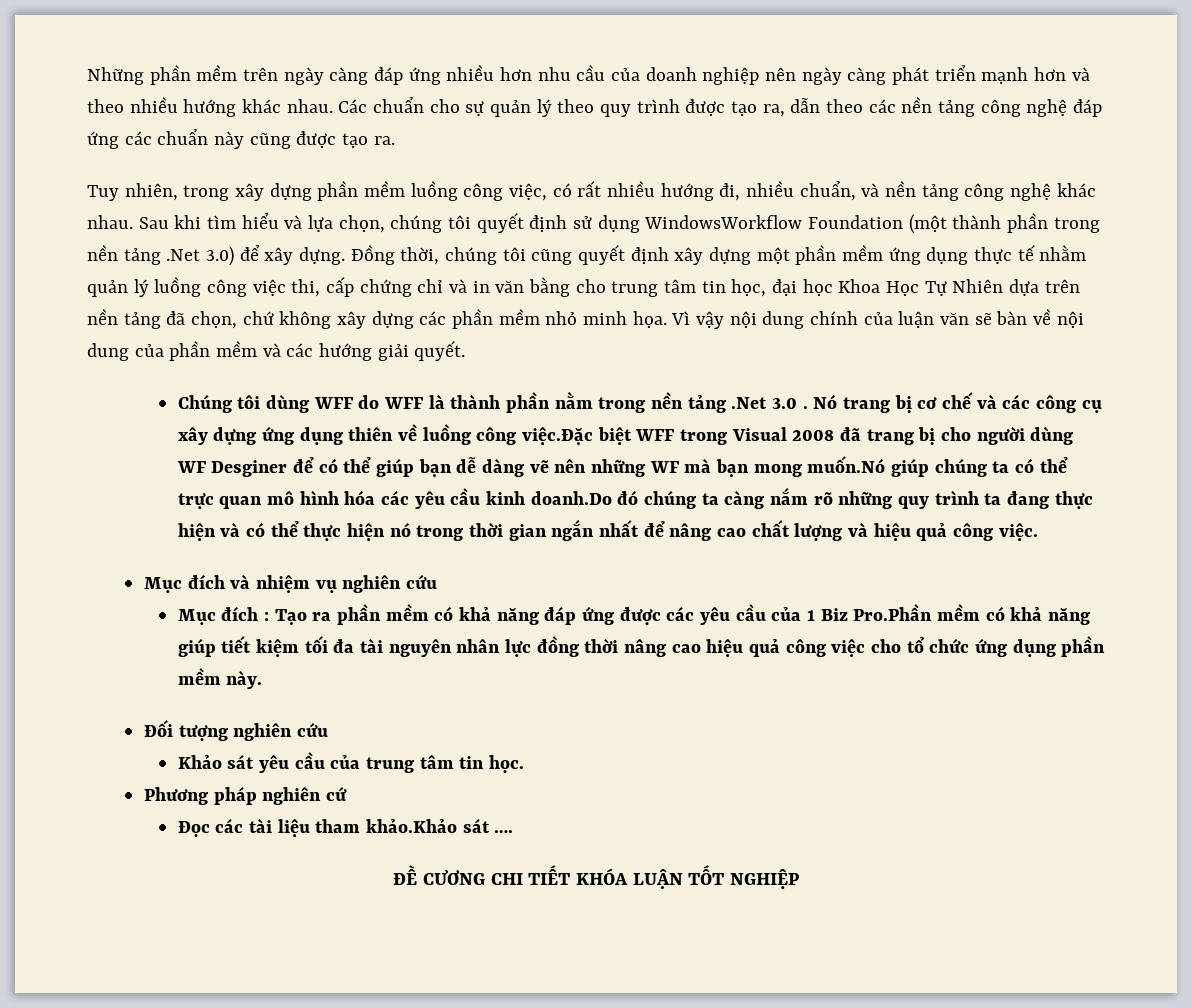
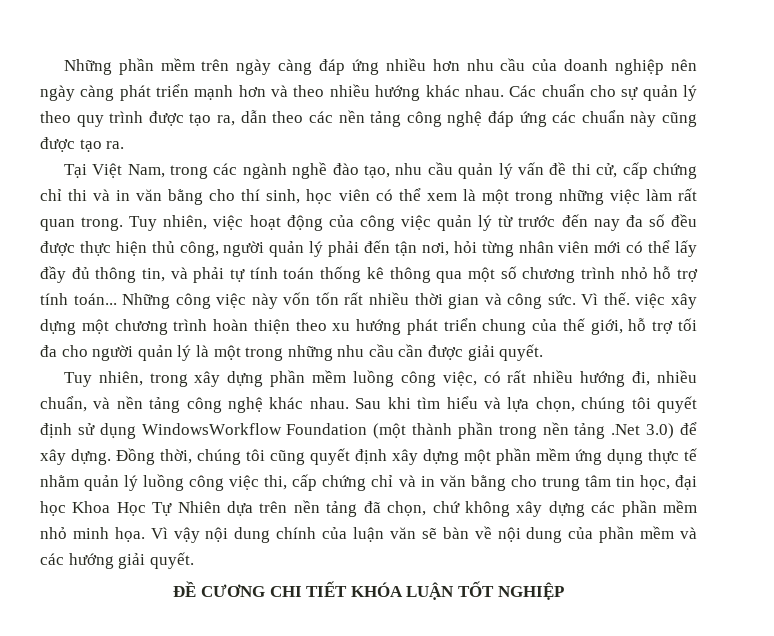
+ Tại Việt Nam, trong các ngành nghề đào tạo, nhu cầu quản lý vấn đề thi cử, cấp chứng chỉ thi và in văn bằng cho thí sinh, học viên có thể xem là một trong những việc làm rất quan trong. Tuy nhiên, việc hoạt động của công việc quản lý từ trước đến nay đa số đều được thực hiện thủ công, người quản lý phải đến tận nơi, hỏi từng nhân viên mới có thể lấy đầy đủ thông tin, và phải tự tính toán thống kê thông qua một số chương trình nhỏ hỗ trợ tính toán... Những công việc này vốn tốn rất nhiều thời gian và công sức. Vì thế. việc xây dựng một chương trình hoàn thiện theo xu hướng phát triển chung của thế giới, hỗ trợ tối đa cho người quản lý là một trong những nhu cầu cần được giải quyết.
- Chúng tôi dùng WFF do WFF là thành phần nằm trong nền tảng .Net 3.0 . Nó trang bị cơ chế và các công cụ xây dựng ứng dụng thiên về luồng công việc.Đặc biệt WFF trong Visual 2008 đã trang bị cho người dùng WF Desginer để có thể giúp bạn dễ dàng vẽ nên những WF mà bạn mong muốn.Nó giúp chúng ta có thể trực quan mô hình hóa các yêu cầu kinh doanh.Do đó chúng ta càng nắm rõ những quy trình ta đang thực hiện và có thể thực hiện nó trong thời gian ngắn nhất để nâng cao chất lượng và hiệu quả công việc.
- Mục đích và nhiệm vụ nghiên cứu
- Mục đích : Tạo ra phần mềm có khả năng đáp ứng được các yêu cầu của 1 Biz Pro.Phần mềm có khả năng giúp tiết kiệm tối đa tài nguyên nhân lực đồng thời nâng cao hiệu quả công việc cho tổ chức ứng dụng phần mềm này.
- Đối tượng nghiên cứu
- Khảo sát yêu cầu của trung tâm tin học.
- Phương pháp nghiên cứ
- Đọc các tài liệu tham khảo.Khảo sát ….

